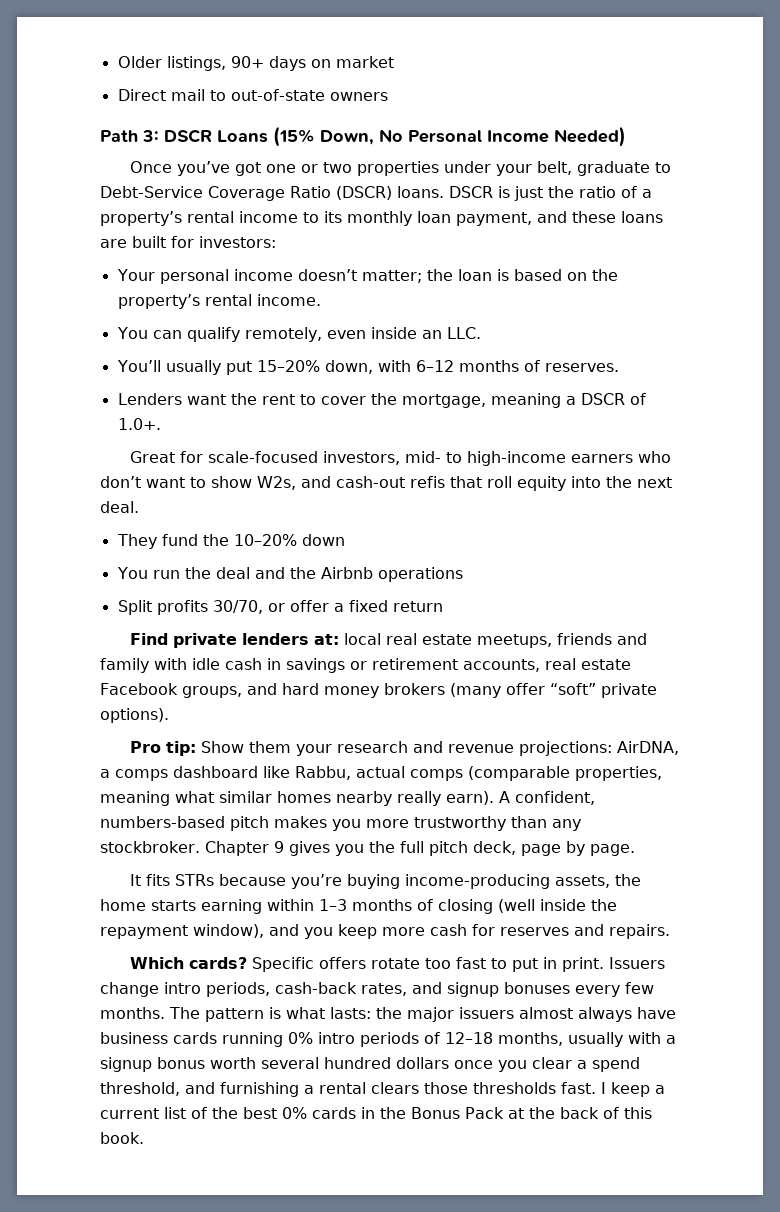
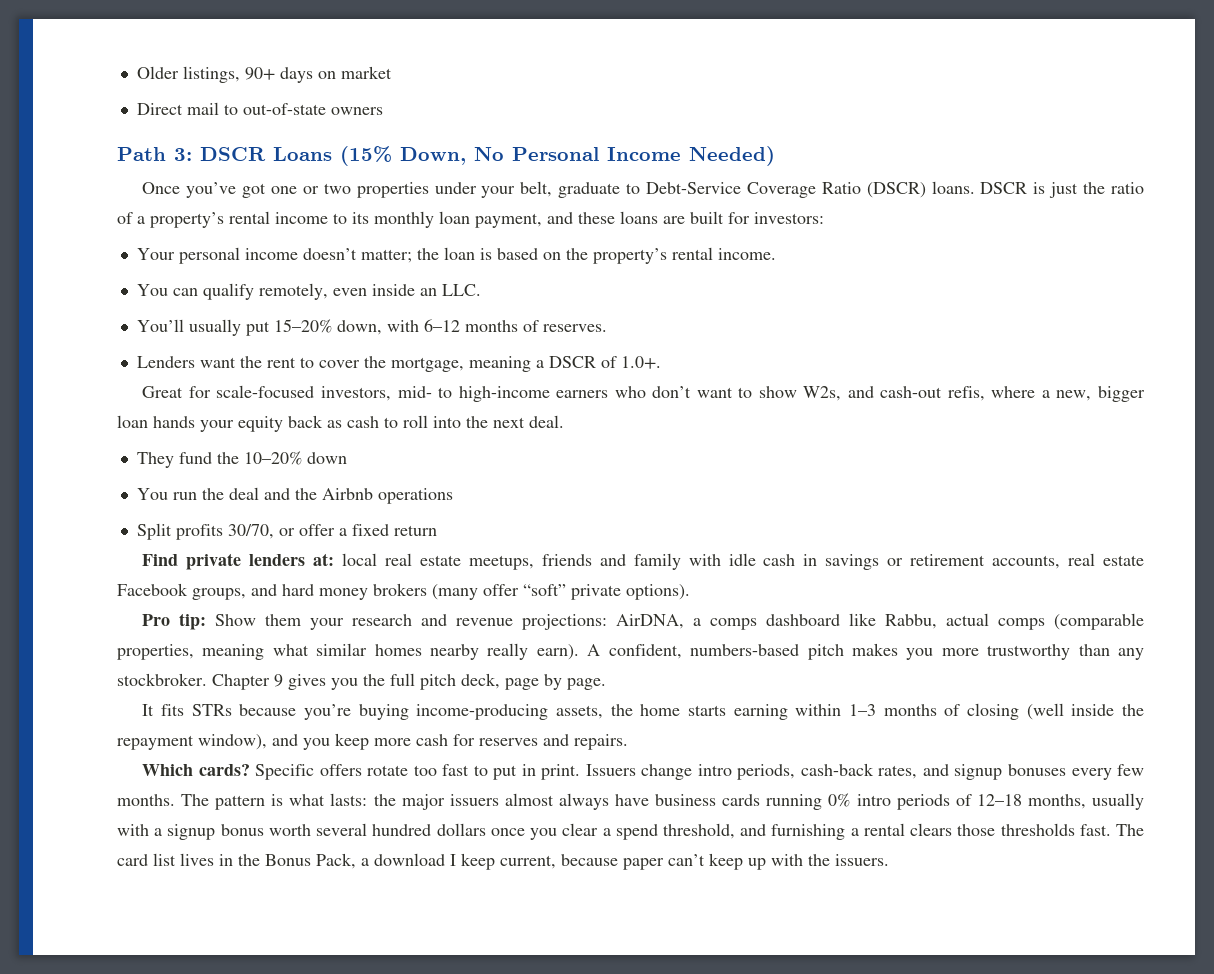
- Great for scale-focused investors, mid- to high-income earners who don’t want to show W2s, and cash-out refis that roll equity into the next deal.
+ Great for scale-focused investors, mid- to high-income earners who don’t want to show W2s, and cash-out refis, where a new, bigger loan hands your equity back as cash to roll into the next deal.
- I keep a current list of the best 0% cards in the Bonus Pack at the back of this book.
+ The card list lives in the Bonus Pack, a download I keep current, because paper can’t keep up with the issuers.

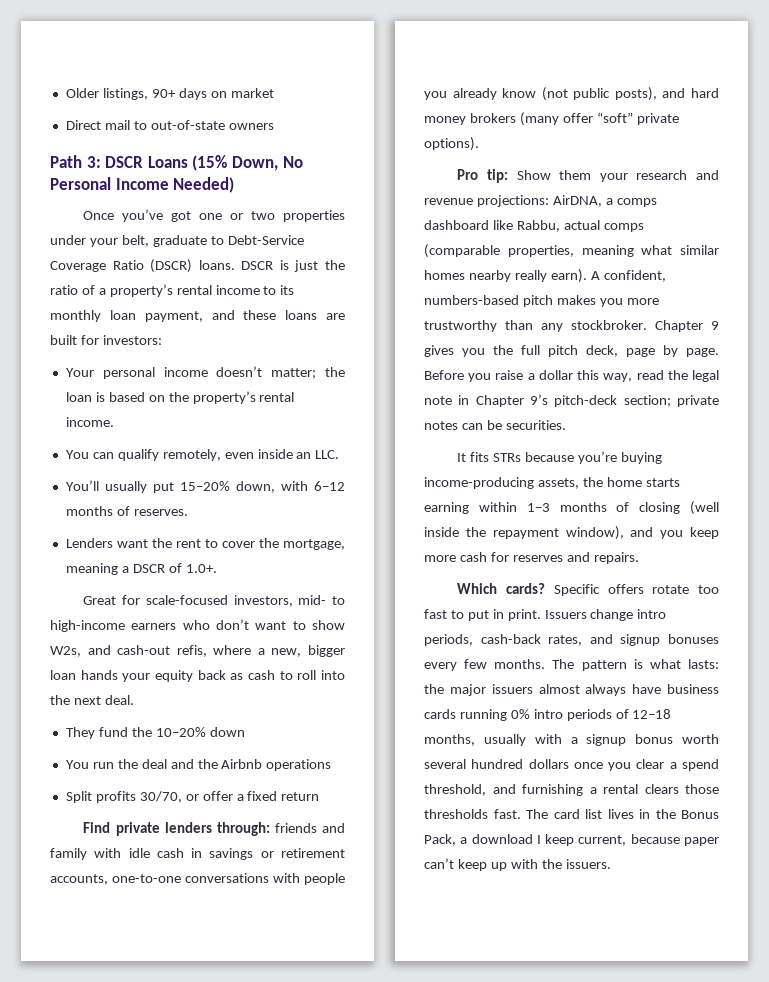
- Find private lenders at: local real estate meetups, friends and family with idle cash in savings or retirement accounts, real estate Facebook groups, and hard money brokers (many offer “soft” private options).
+ Find private lenders through: friends and family with idle cash in savings or retirement accounts, one-to-one conversations with people you already know (not public posts), and hard money brokers (many offer “soft” private options).
+ Before you raise a dollar this way, read the legal note in Chapter 9’s pitch-deck section; private notes can be securities.

